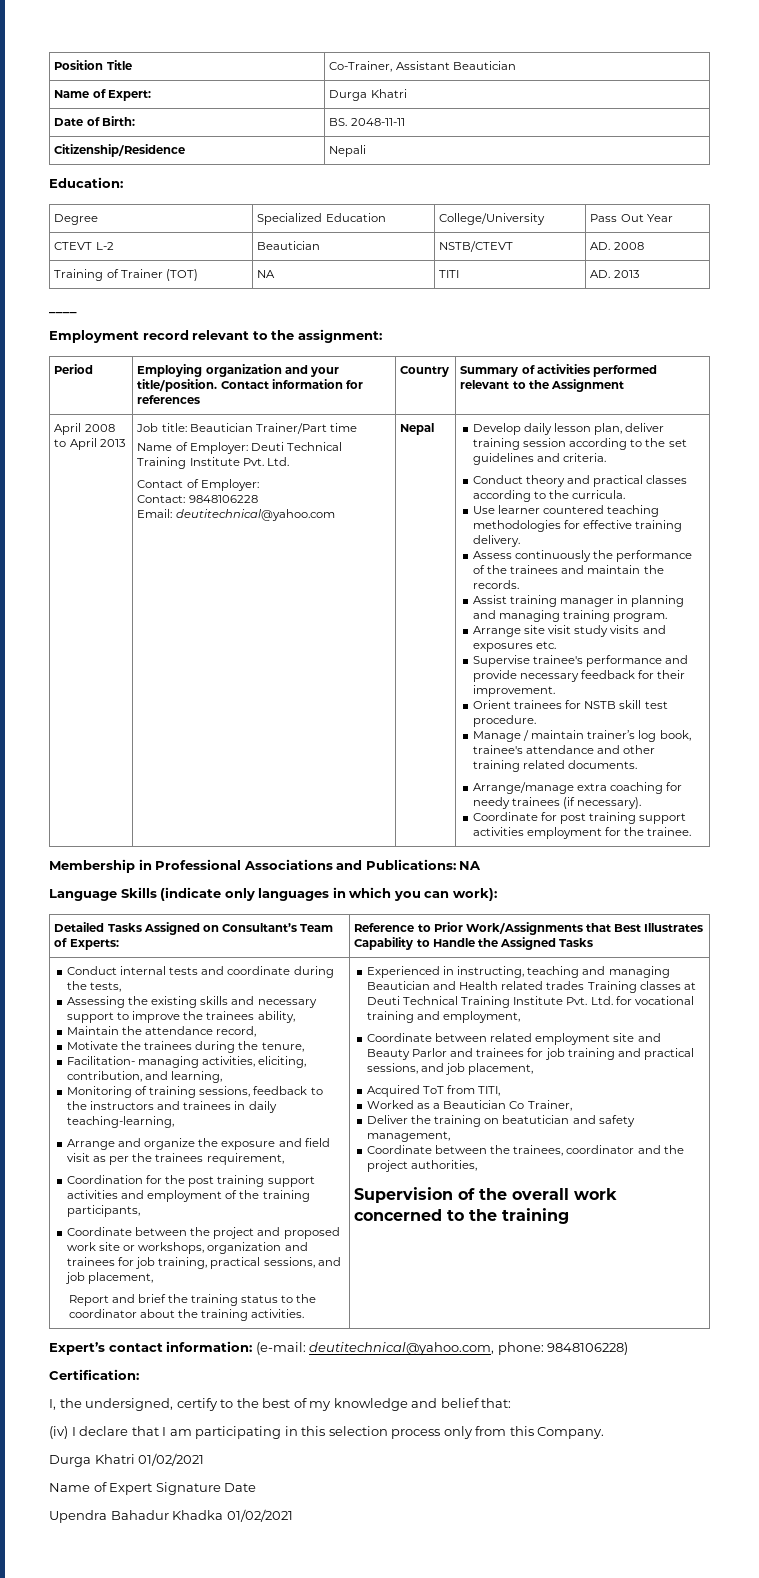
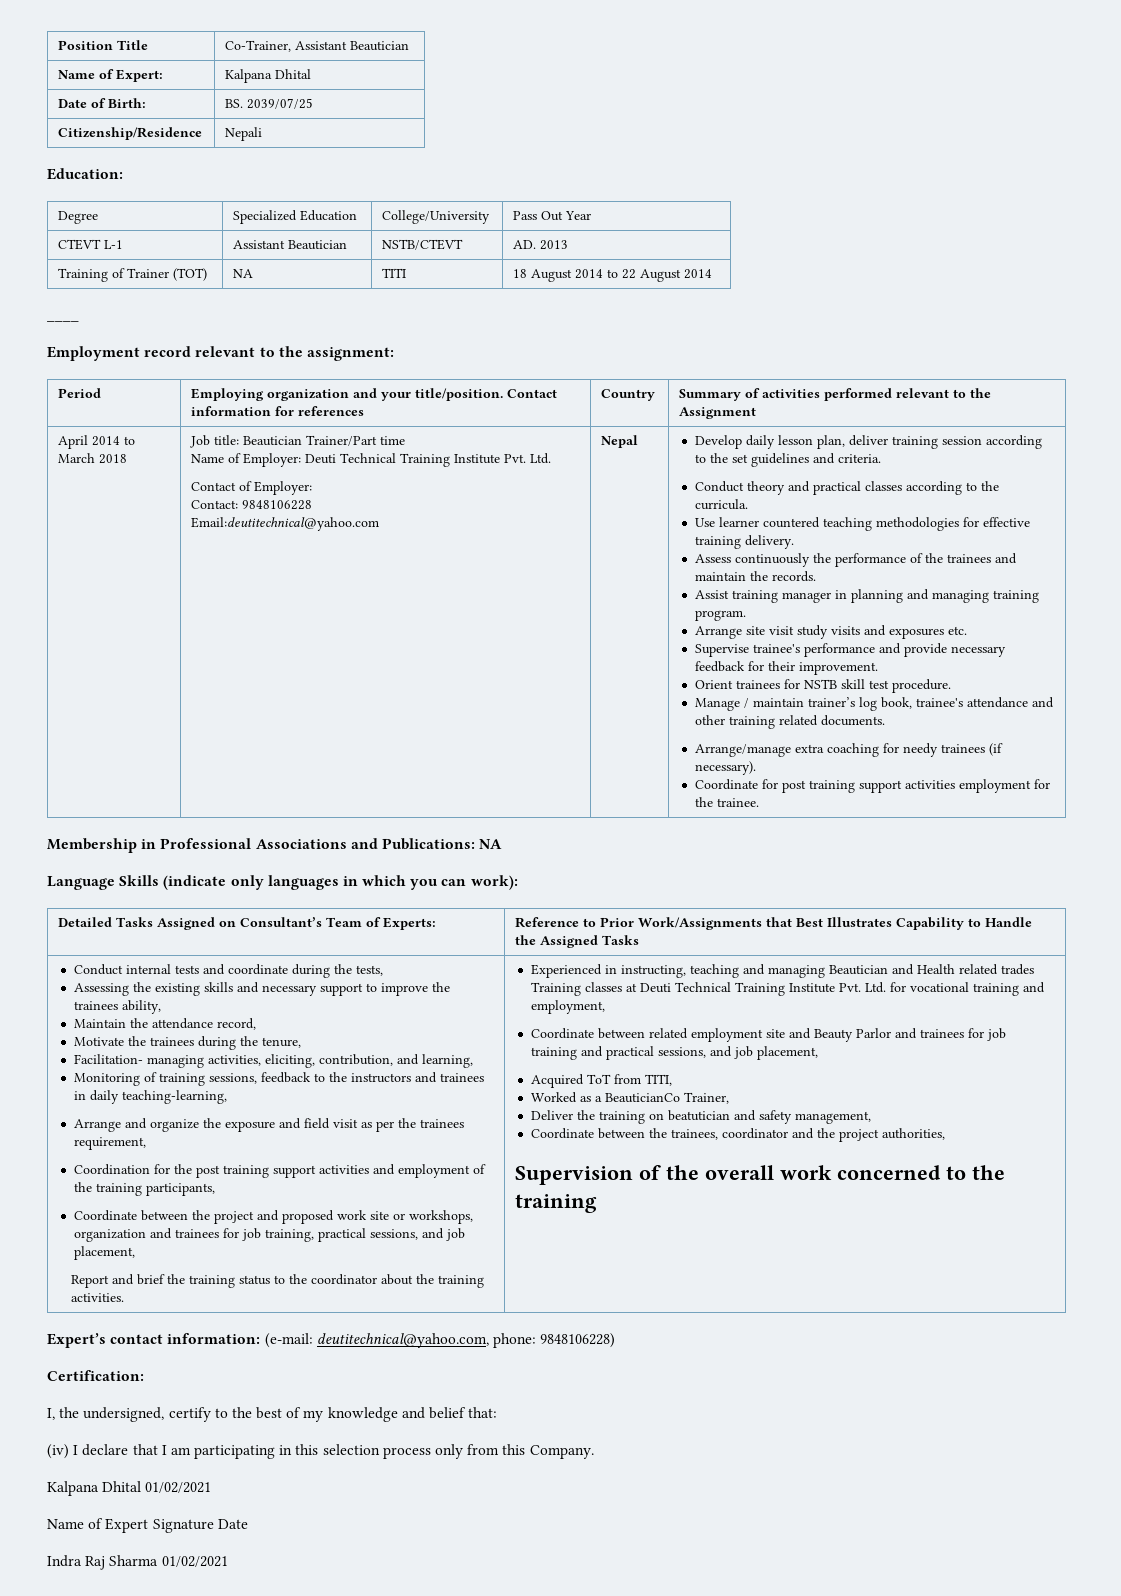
- Name of Expert: | Durga Khatri
+ Name of Expert: | Kalpana Dhital
- Date of Birth: | BS. 2048-11-11
+ Date of Birth: | BS. 2039/07/25
- CTEVT L-2 | Beautician | NSTB/CTEVT | AD. 2008
+ CTEVT L-1 | Assistant Beautician | NSTB/CTEVT | AD. 2013
- Training of Trainer (TOT) | NA | TITI | AD. 2013
+ Training of Trainer (TOT) | NA | TITI | 18 August 2014 to 22 August 2014
- April 2008 to April 2013
+ April 2014 to March 2018
- Email: deutitechnical@yahoo.com
+ Email:deutitechnical@yahoo.com
- Worked as a Beautician Co Trainer,
+ Worked as a BeauticianCo Trainer,
- Durga Khatri 01/02/2021
+ Kalpana Dhital 01/02/2021
- Upendra Bahadur Khadka 01/02/2021
+ Indra Raj Sharma 01/02/2021

